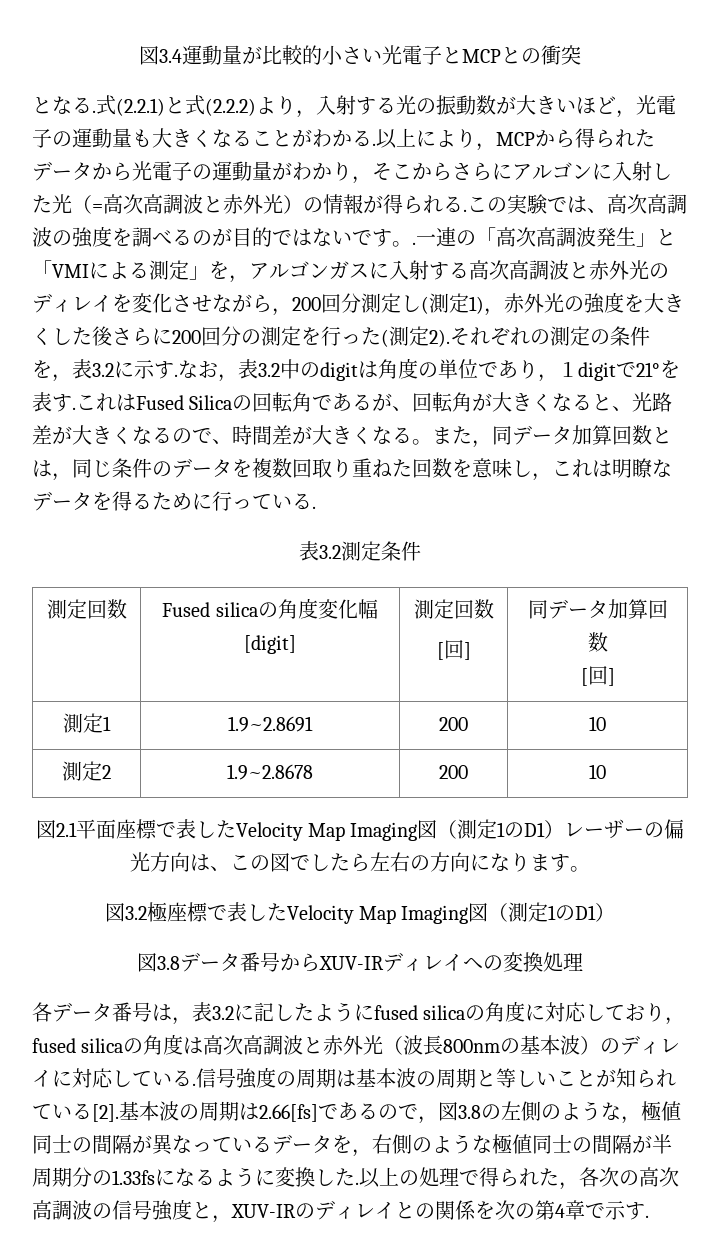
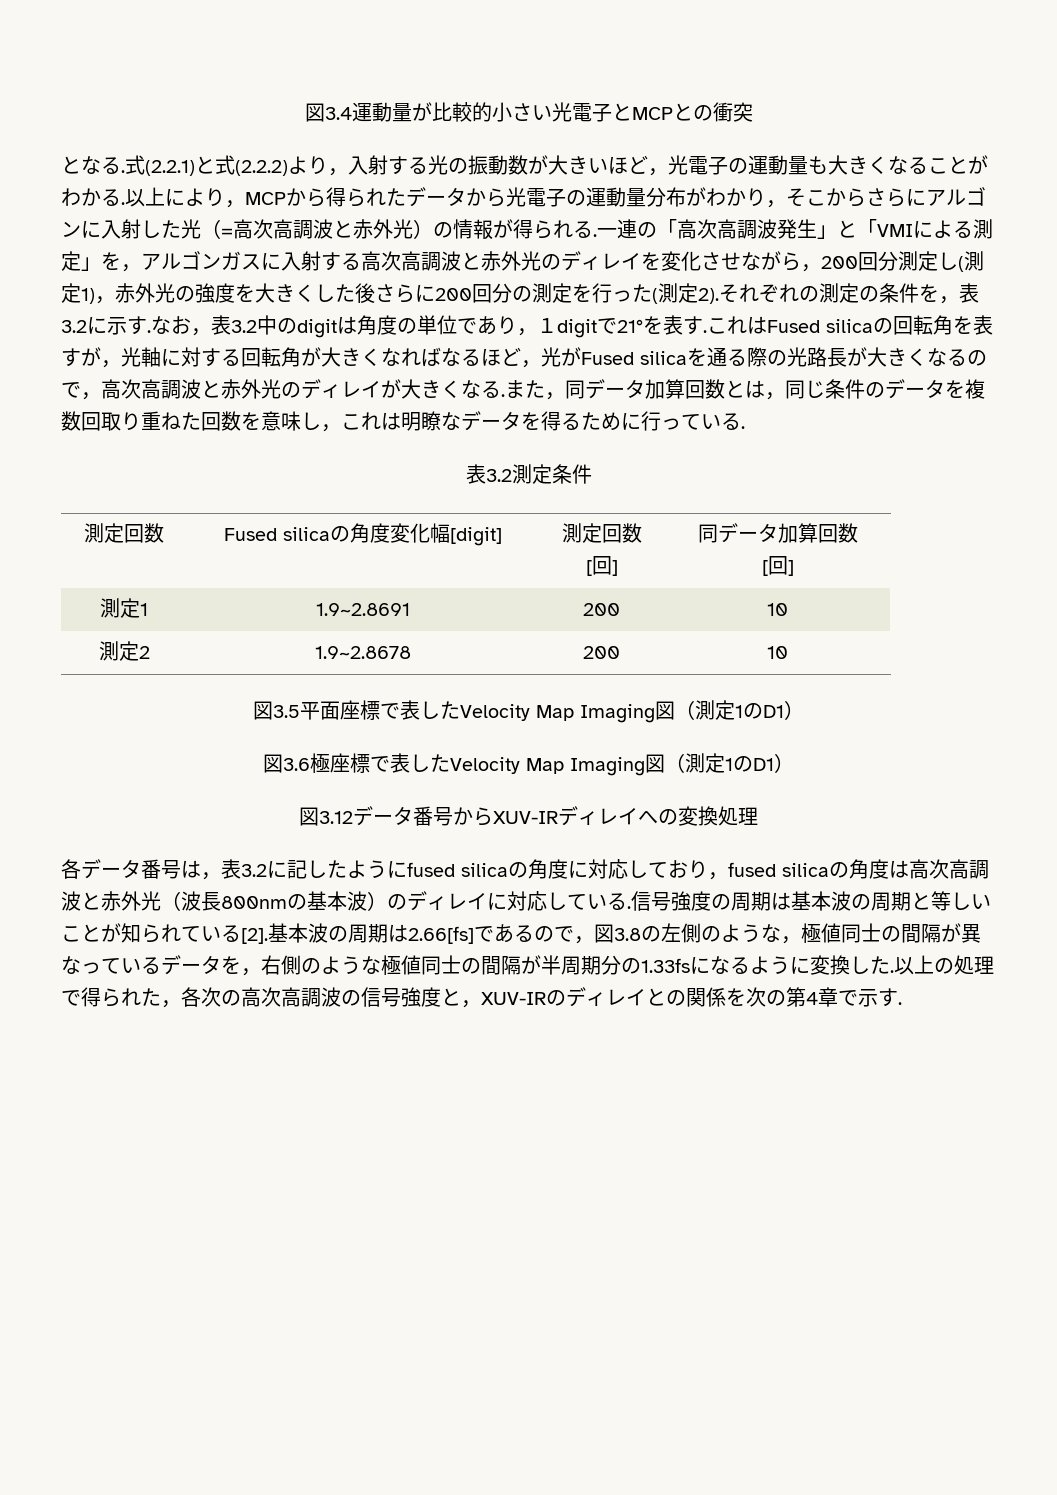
- 以上により，MCPから得られたデータから光電子の運動量がわかり，そこからさらにアルゴンに入射した光（=高次高調波と赤外光）の情報が得られる.
+ 以上により，MCPから得られたデータから光電子の運動量分布がわかり，そこからさらにアルゴンに入射した光（=高次高調波と赤外光）の情報が得られる.
- この実験では、高次高調波の強度を調べるのが目的ではないです。.
- これはFused Silicaの回転角であるが、回転角が大きくなると、光路差が大きくなるので、時間差が大きくなる。
+ これはFused silicaの回転角を表すが，光軸に対する回転角が大きくなればなるほど，光がFused silicaを通る際の光路長が大きくなるので，高次高調波と赤外光のディレイが大きくなる.
- 図2.1平面座標で表したVelocity Map Imaging図（測定1のD1）レーザーの偏光方向は、この図でしたら左右の方向になります。
- 図3.2極座標で表したVelocity Map Imaging図（測定1のD1）
+ 図3.5平面座標で表したVelocity Map Imaging図（測定1のD1）
+ 図3.6極座標で表したVelocity Map Imaging図（測定1のD1）
- 図3.8データ番号からXUV-IRディレイへの変換処理
+ 図3.12データ番号からXUV-IRディレイへの変換処理

